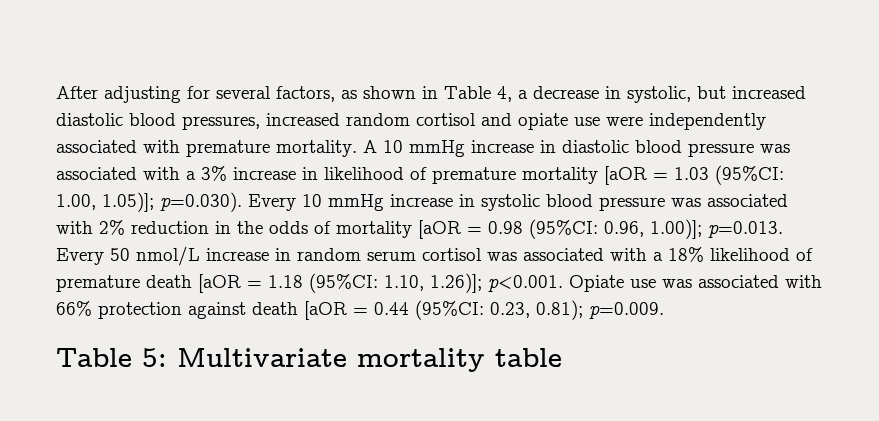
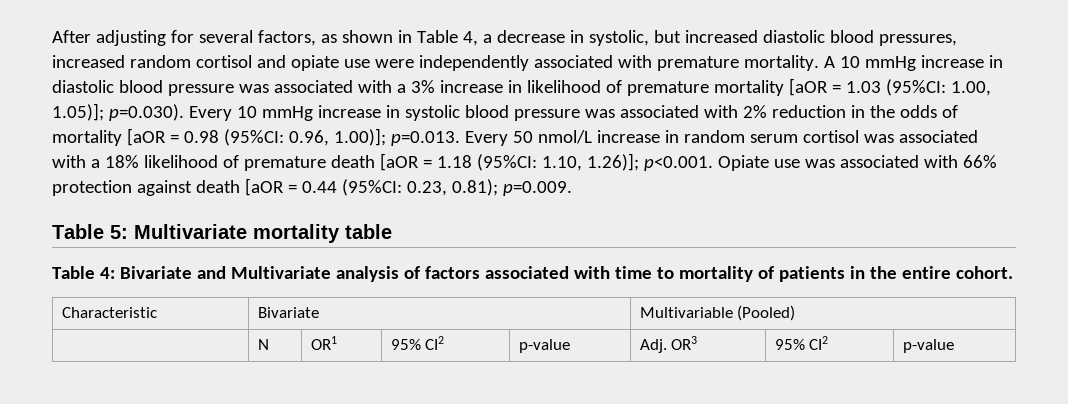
+ Table 4: Bivariate and Multivariate analysis of factors associated with time to mortality of patients in the entire cohort.
+ Characteristic | Bivariate | Multivariable (Pooled)
+ | N | OR1 | 95% CI2 | p-value | Adj. OR3 | 95% CI2 | p-value

